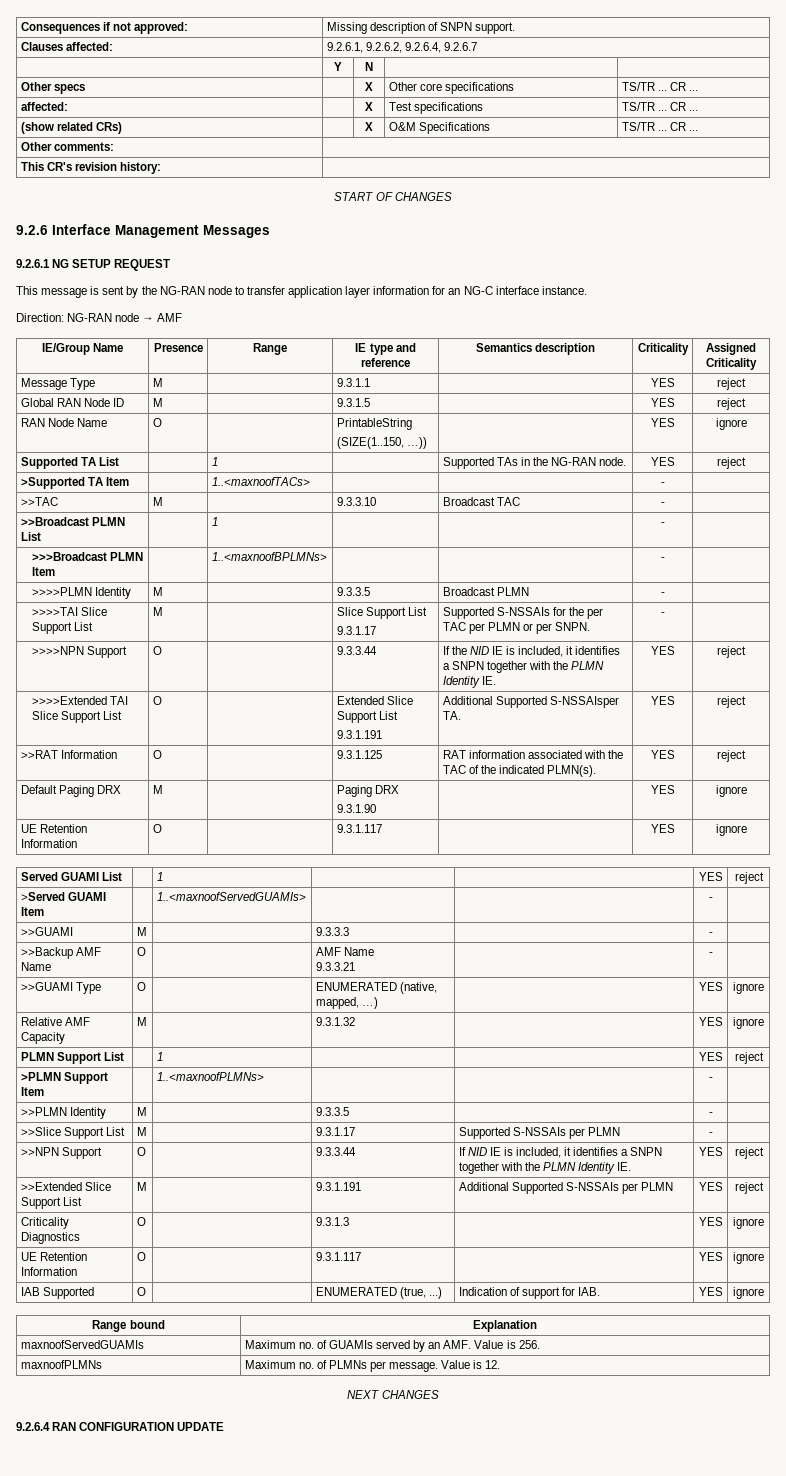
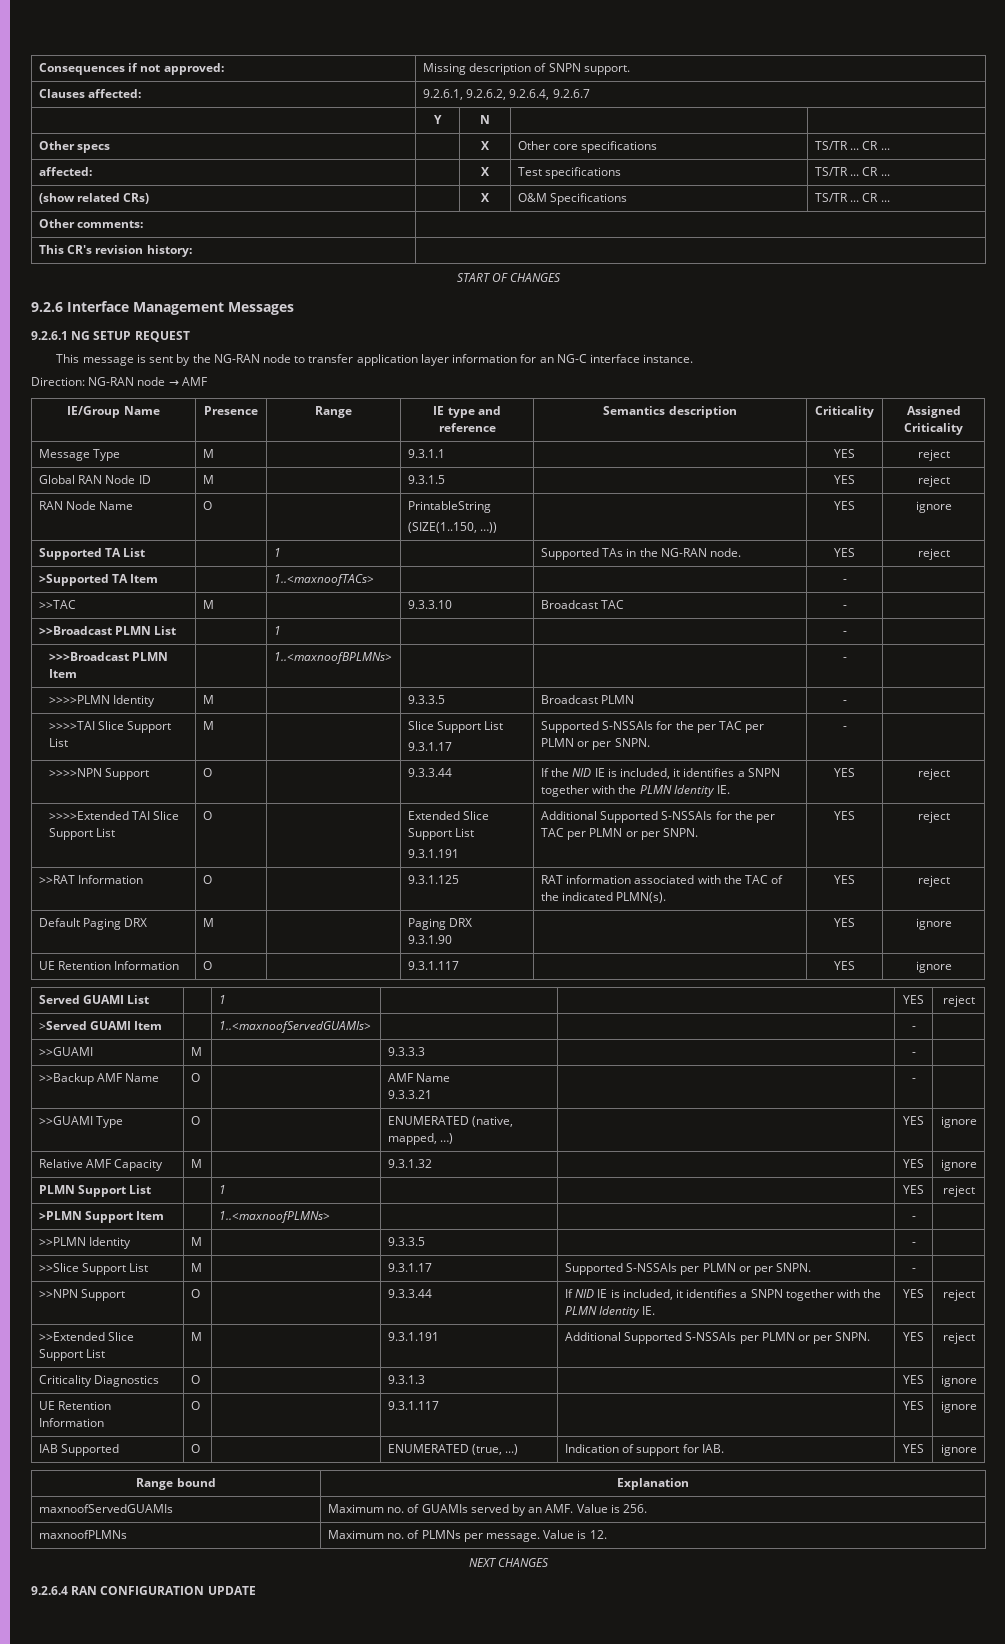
  >>>>Extended TAI Slice Support List | O | | Extended Slice Support List
- 9.3.1.191 | Additional Supported S-NSSAIsper TA. | YES | reject
+ 9.3.1.191 | Additional Supported S-NSSAIs for the per TAC per PLMN or per SNPN. | YES | reject
- >>Slice Support List | M | | 9.3.1.17 | Supported S-NSSAIs per PLMN | - |
+ >>Slice Support List | M | | 9.3.1.17 | Supported S-NSSAIs per PLMN or per SNPN. | - |
- >>Extended Slice Support List | M | | 9.3.1.191 | Additional Supported S-NSSAIs per PLMN | YES | reject
+ >>Extended Slice Support List | M | | 9.3.1.191 | Additional Supported S-NSSAIs per PLMN or per SNPN. | YES | reject

